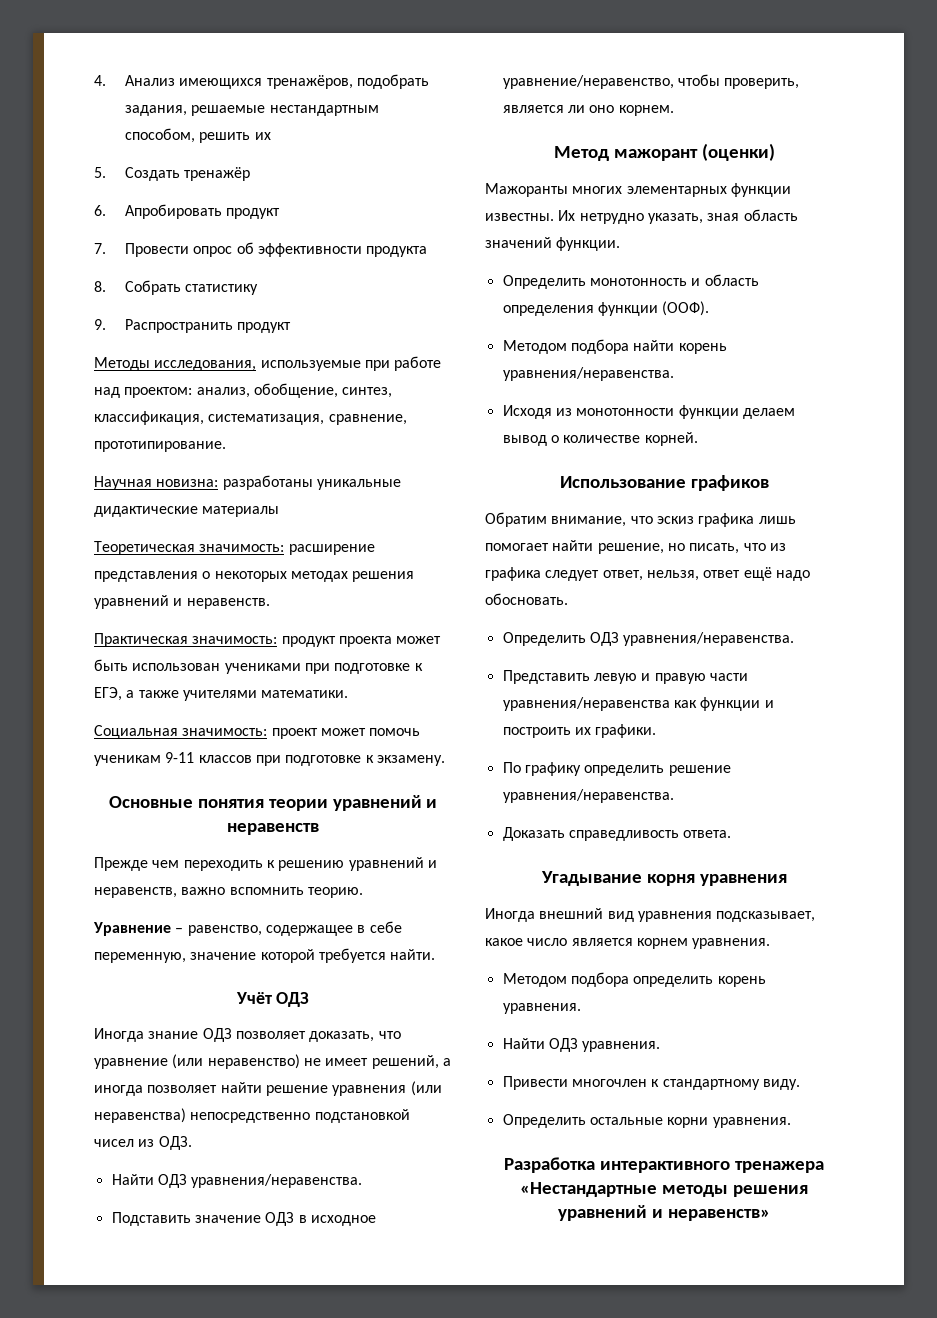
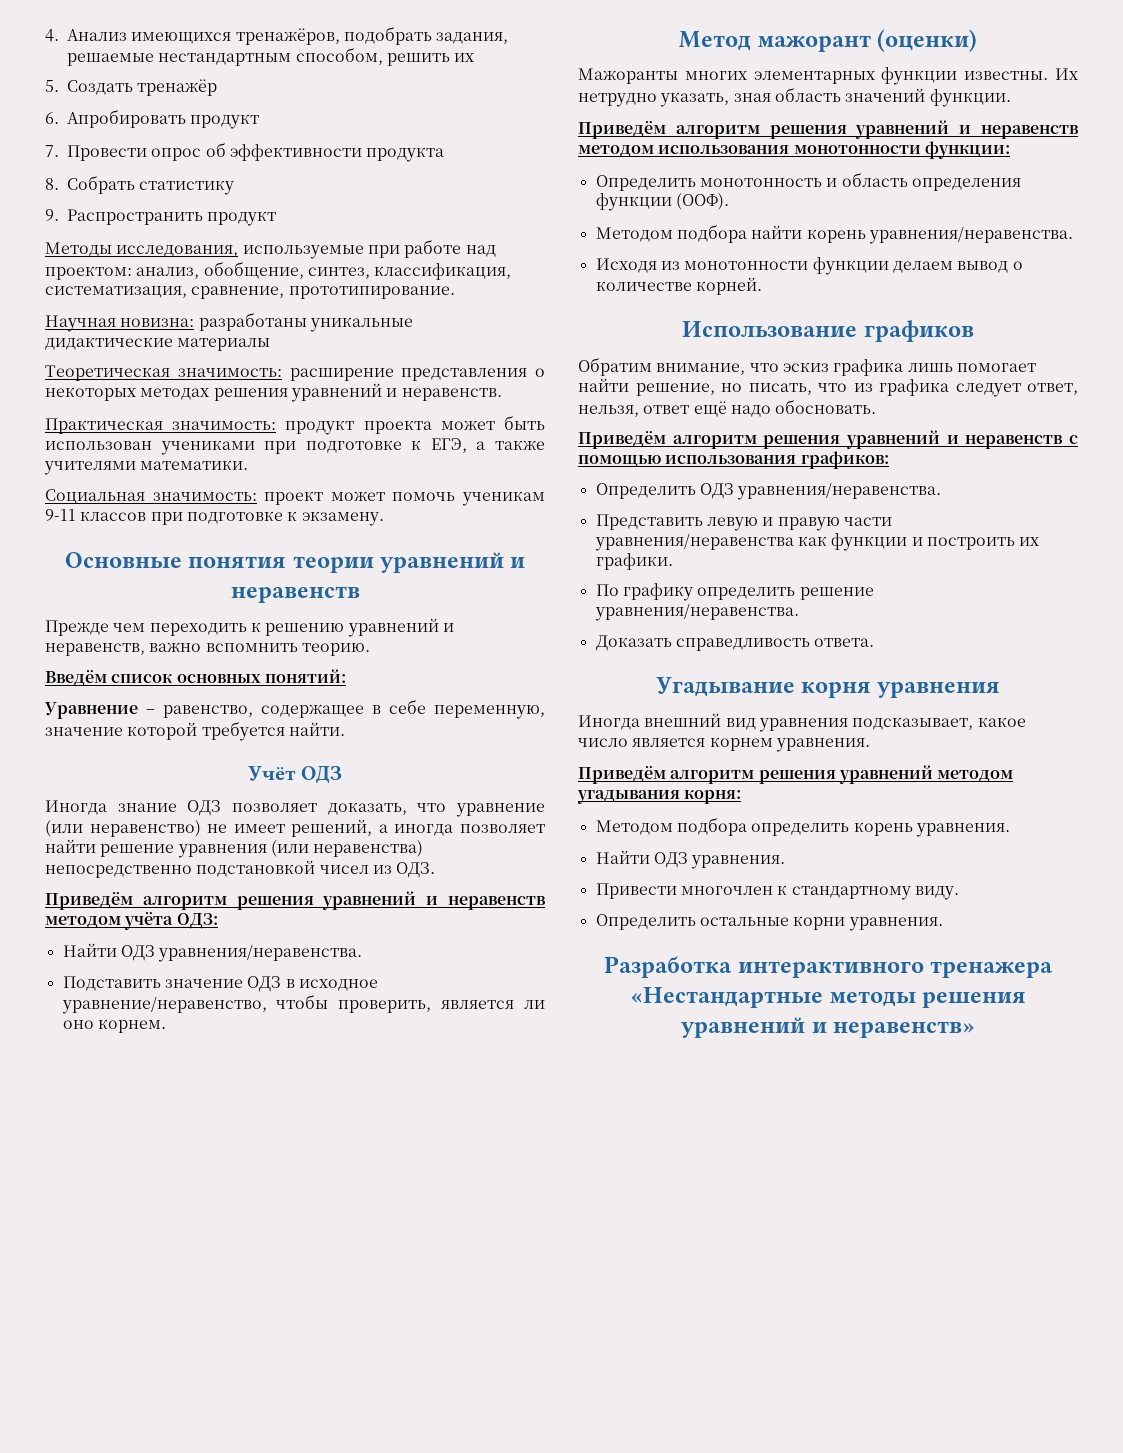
+ Введём список основных понятий:
+ Приведём алгоритм решения уравнений и неравенств методом учёта ОДЗ:
+ Приведём алгоритм решения уравнений и неравенств методом использования монотонности функции:
+ Приведём алгоритм решения уравнений и неравенств с помощью использования графиков:
+ Приведём алгоритм решения уравнений методом угадывания корня:

